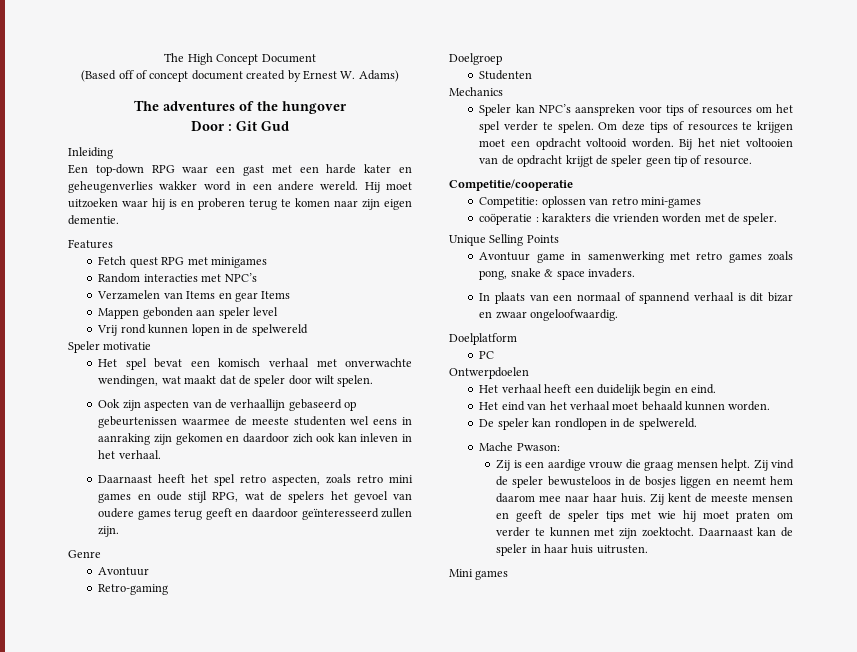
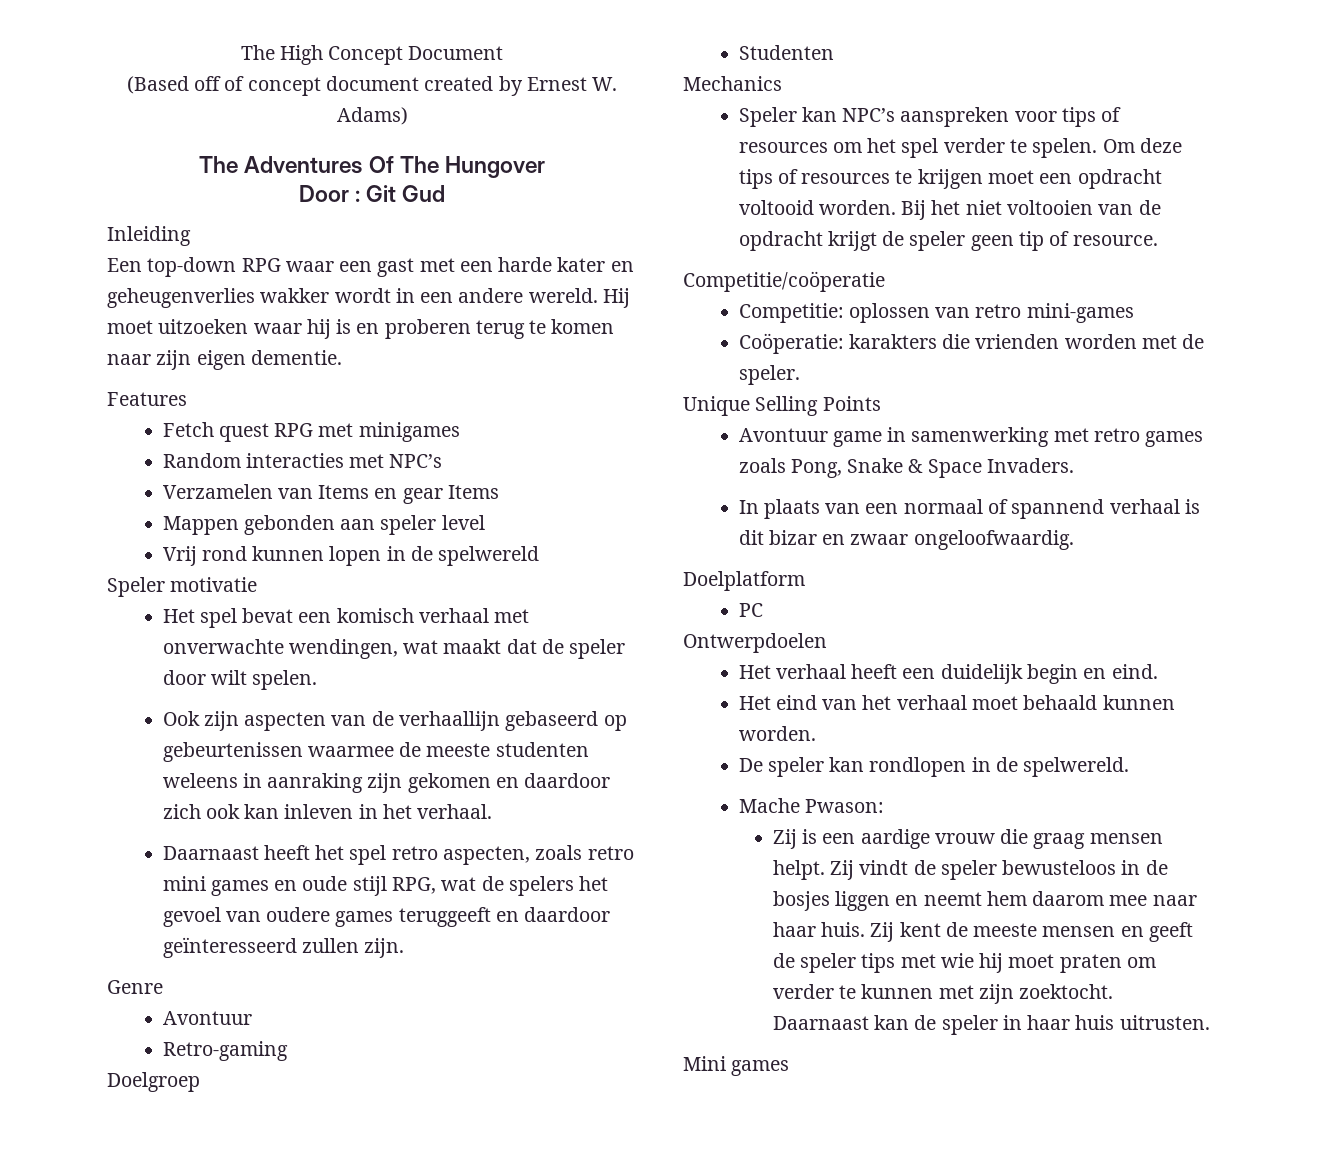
- The adventures of the hungover
+ The Adventures Of The Hungover
- Een top-down RPG waar een gast met een harde kater en geheugenverlies wakker word in een andere wereld.
+ Een top-down RPG waar een gast met een harde kater en geheugenverlies wakker wordt in een andere wereld.
- Ook zijn aspecten van de verhaallijn gebaseerd op gebeurtenissen waarmee de meeste studenten wel eens in aanraking zijn gekomen en daardoor zich ook kan inleven in het verhaal.
+ Ook zijn aspecten van de verhaallijn gebaseerd op gebeurtenissen waarmee de meeste studenten weleens in aanraking zijn gekomen en daardoor zich ook kan inleven in het verhaal.
- Daarnaast heeft het spel retro aspecten, zoals retro mini games en oude stijl RPG, wat de spelers het gevoel van oudere games terug geeft en daardoor geïnteresseerd zullen zijn.
+ Daarnaast heeft het spel retro aspecten, zoals retro mini games en oude stijl RPG, wat de spelers het gevoel van oudere games teruggeeft en daardoor geïnteresseerd zullen zijn.
- Competitie/cooperatie
+ Competitie/coöperatie
- coöperatie : karakters die vrienden worden met de speler.
+ Coöperatie: karakters die vrienden worden met de speler.
- Avontuur game in samenwerking met retro games zoals pong, snake & space invaders.
+ Avontuur game in samenwerking met retro games zoals Pong, Snake & Space Invaders.
- Zij vind de speler bewusteloos in de bosjes liggen en neemt hem daarom mee naar haar huis.
+ Zij vindt de speler bewusteloos in de bosjes liggen en neemt hem daarom mee naar haar huis.

